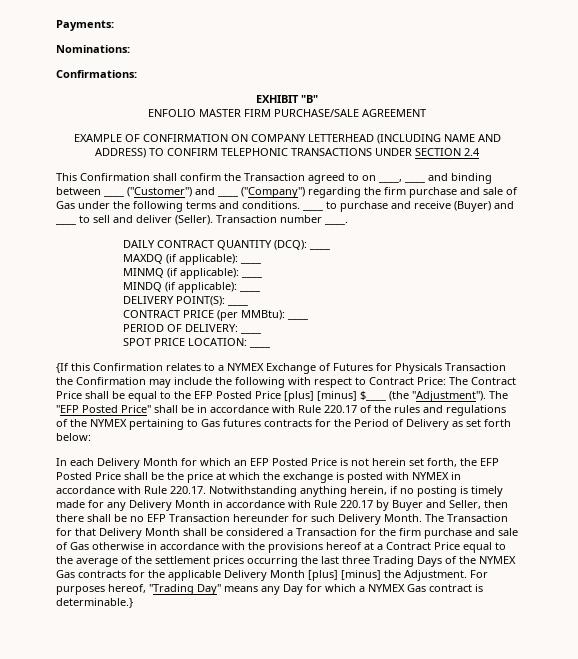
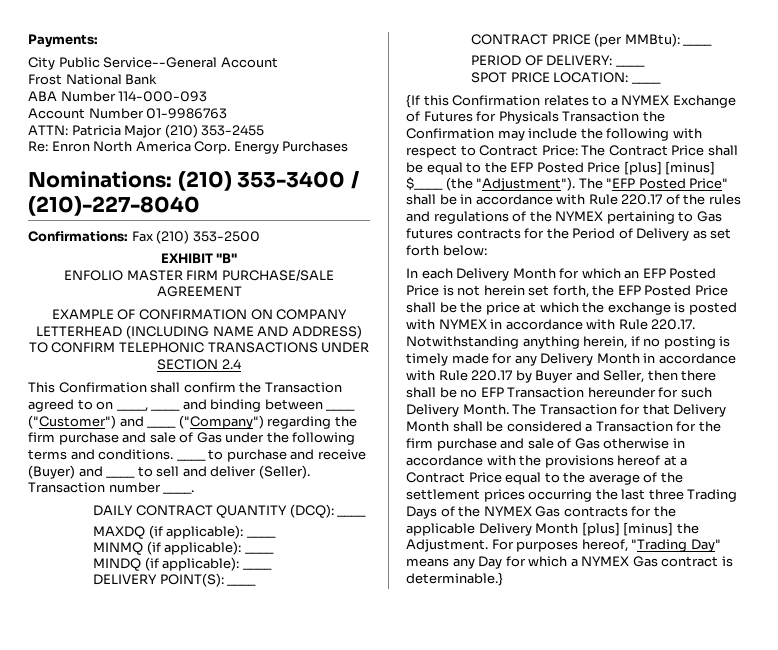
- Nominations:
- Confirmations:
+ City Public Service--General Account
+ Frost National Bank
+ ABA Number 114-000-093
+ Account Number 01-9986763
+ ATTN: Patricia Major (210) 353-2455
+ Re: Enron North America Corp. Energy Purchases
+ Nominations: (210) 353-3400 / (210)-227-8040
+ Confirmations: Fax (210) 353-2500

